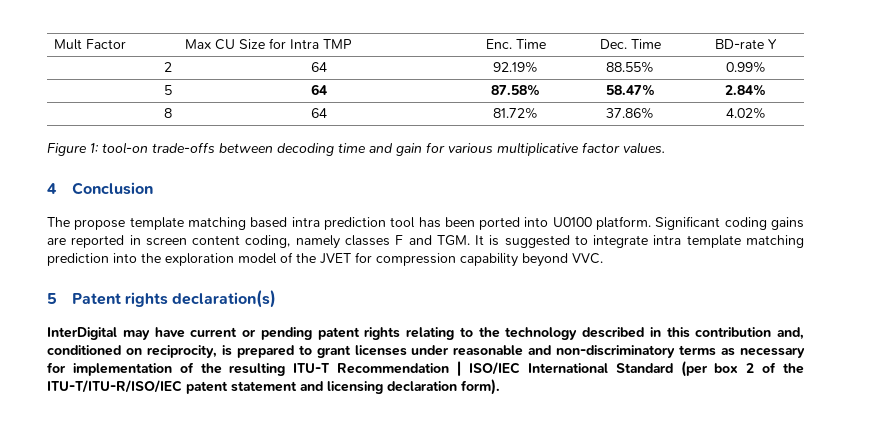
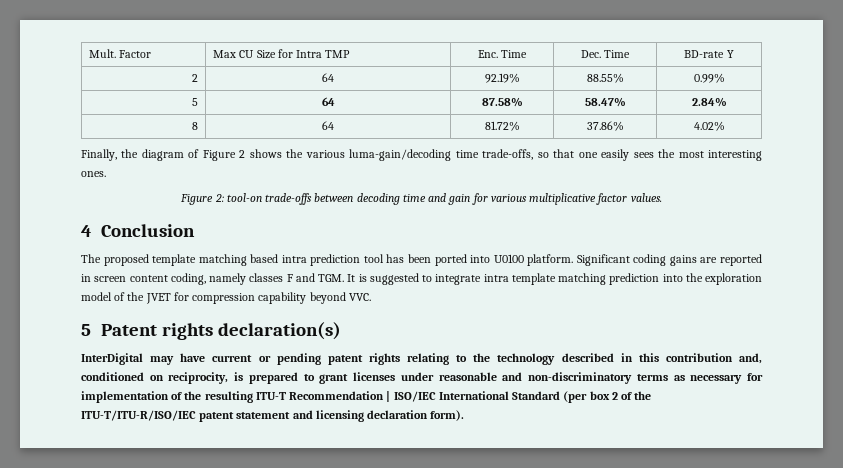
- Mult Factor | Max CU Size for Intra TMP | Enc. Time | Dec. Time | BD-rate Y
+ Mult. Factor | Max CU Size for Intra TMP | Enc. Time | Dec. Time | BD-rate Y
- Figure 1: tool-on trade-offs between decoding time and gain for various multiplicative factor values.
+ Finally, the diagram of Figure 2 shows the various luma-gain/decoding time trade-offs, so that one easily sees the most interesting ones.
+ Figure 2: tool-on trade-offs between decoding time and gain for various multiplicative factor values.
- The propose template matching based intra prediction tool has been ported into U0100 platform.
+ The proposed template matching based intra prediction tool has been ported into U0100 platform.

